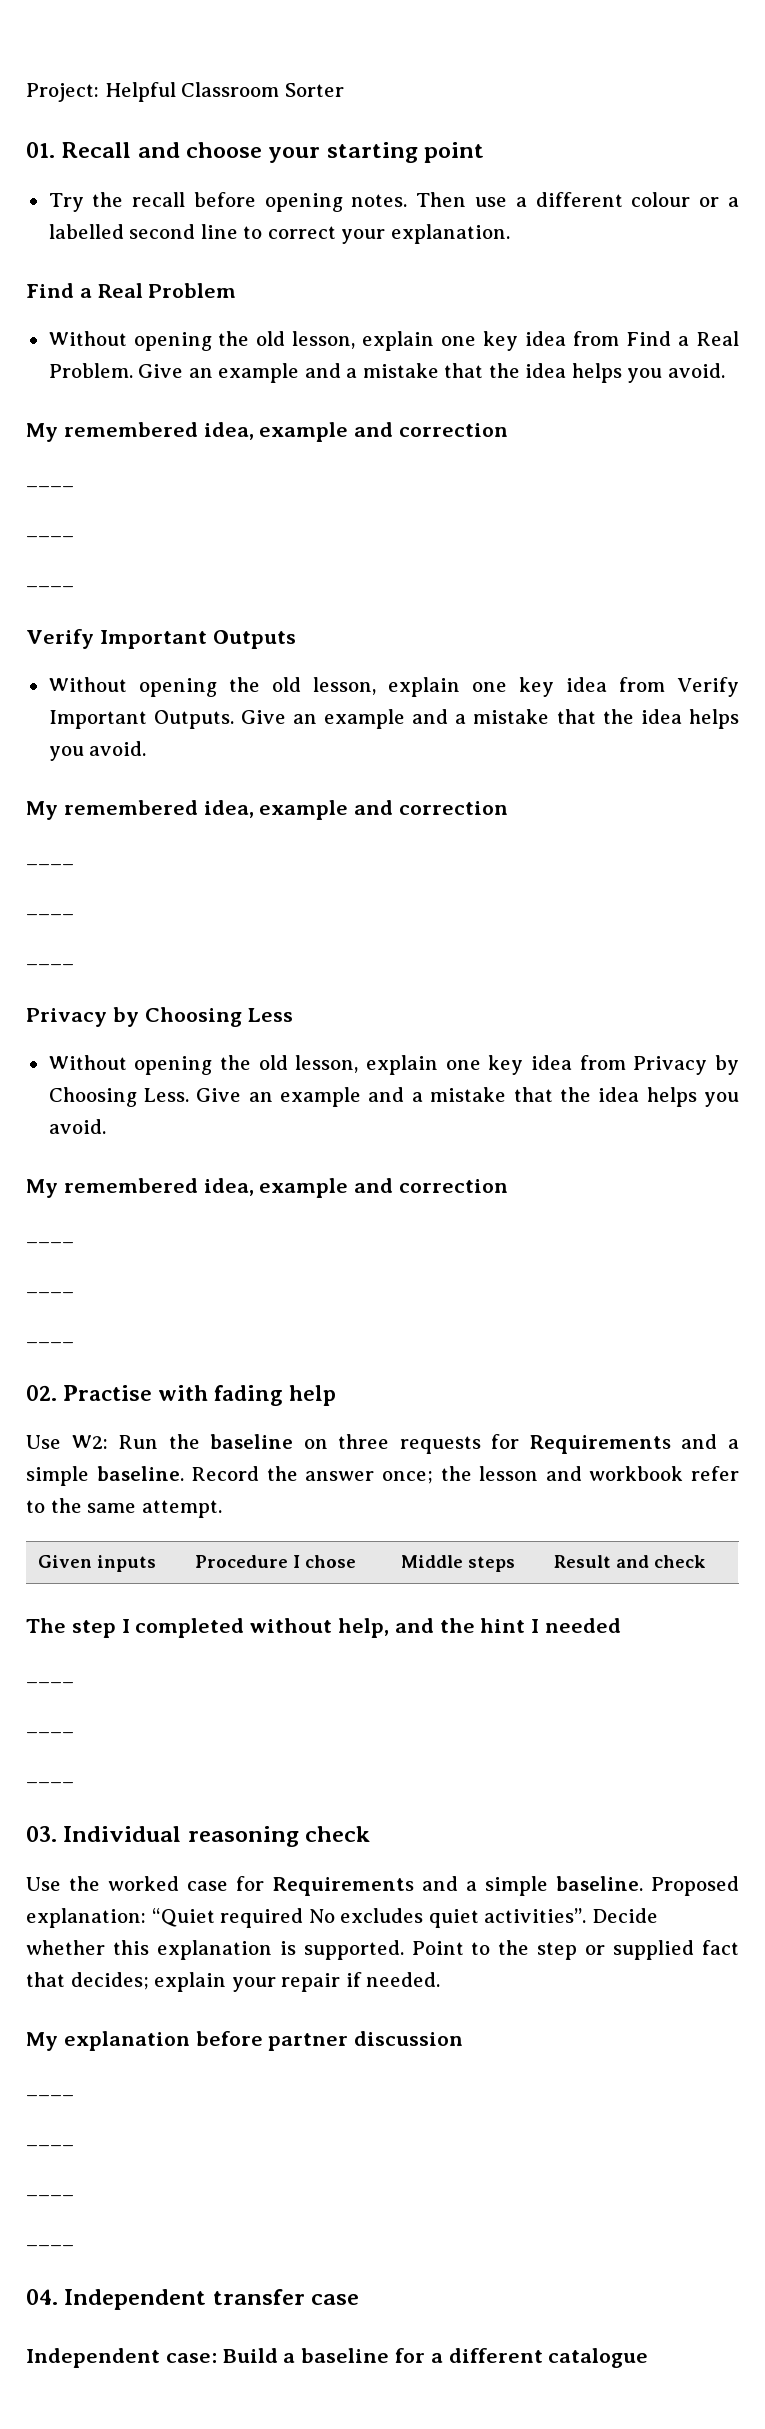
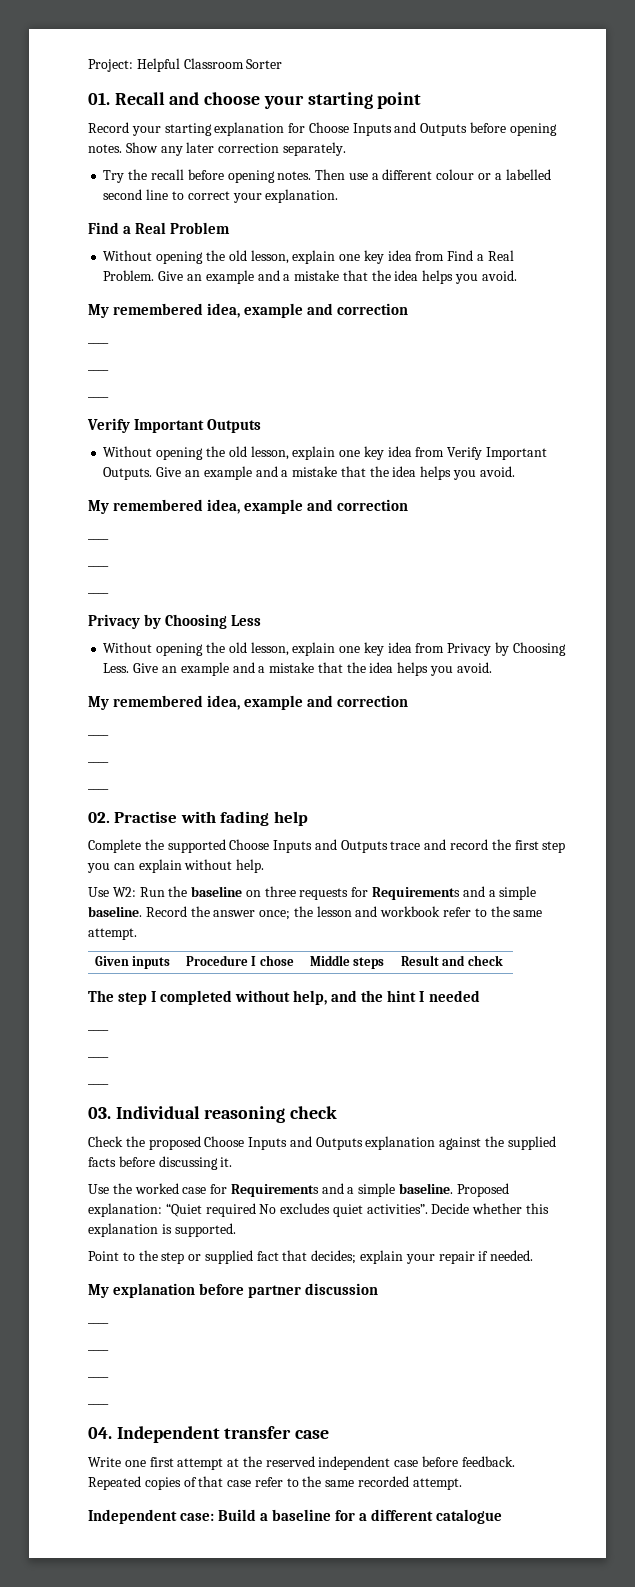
+ Record your starting explanation for Choose Inputs and Outputs before opening notes. Show any later correction separately.
+ Complete the supported Choose Inputs and Outputs trace and record the first step you can explain without help.
+ Check the proposed Choose Inputs and Outputs explanation against the supplied facts before discussing it.
- Decide whether this explanation is supported. Point to the step or supplied fact that decides; explain your repair if needed.
+ Decide whether this explanation is supported.
+ Point to the step or supplied fact that decides; explain your repair if needed.
+ Write one first attempt at the reserved independent case before feedback. Repeated copies of that case refer to the same recorded attempt.

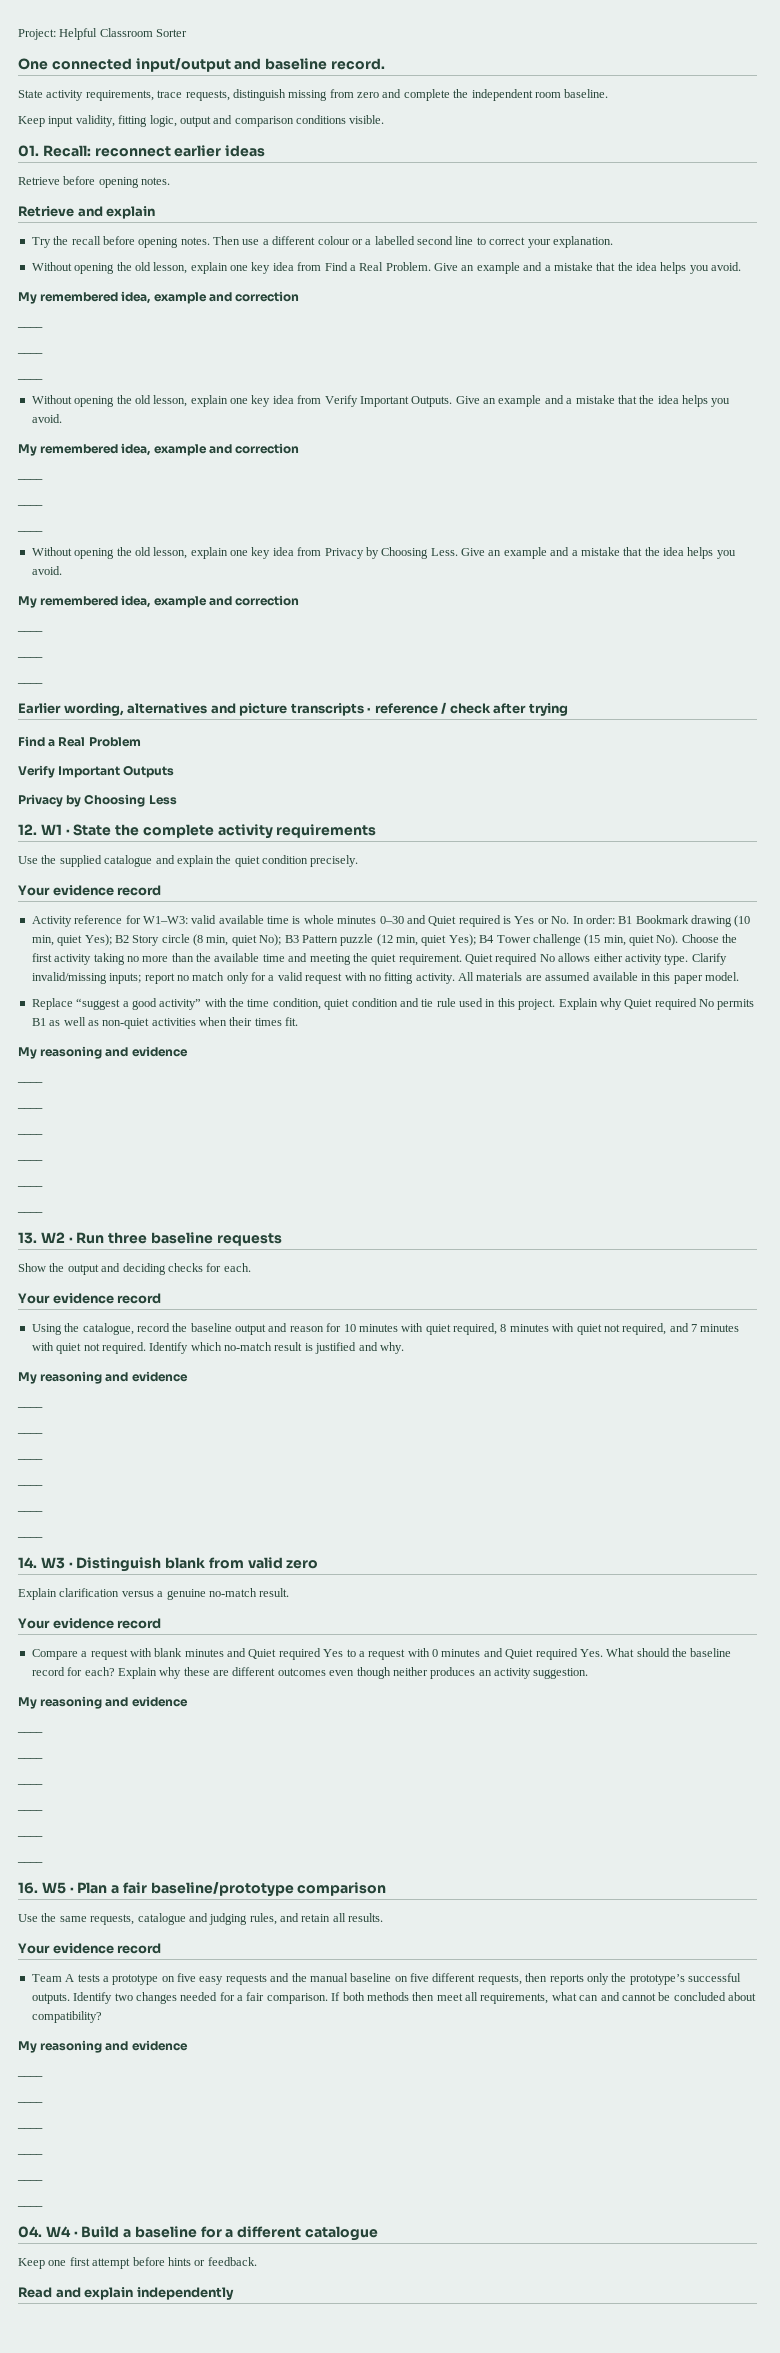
- 01. Recall and choose your starting point
- Record your starting explanation for Choose Inputs and Outputs before opening notes. Show any later correction separately.
+ One connected input/output and baseline record.
+ State activity requirements, trace requests, distinguish missing from zero and complete the independent room baseline.
+ Keep input validity, fitting logic, output and comparison conditions visible.
+ 01. Recall: reconnect earlier ideas
+ Retrieve before opening notes.
+ Retrieve and explain
- Find a Real Problem
- Verify Important Outputs
- Privacy by Choosing Less
- 02. Practise with fading help
- Complete the supported Choose Inputs and Outputs trace and record the first step you can explain without help.
- Use W2: Run the baseline on three requests for Requirements and a simple baseline. Record the answer once; the lesson and workbook refer to the same attempt.
- Given inputs | Procedure I chose | Middle steps | Result and check
- The step I completed without help, and the hint I needed
+ Earlier wording, alternatives and picture transcripts · reference / check after trying
+ Find a Real Problem
+ Verify Important Outputs
+ Privacy by Choosing Less
+ 12. W1 · State the complete activity requirements
+ Use the supplied catalogue and explain the quiet condition precisely.
+ Your evidence record
+ Activity reference for W1–W3: valid available time is whole minutes 0–30 and Quiet required is Yes or No. In order: B1 Bookmark drawing (10 min, quiet Yes); B2 Story circle (8 min, quiet No); B3 Pattern puzzle (12 min, quiet Yes); B4 Tower challenge (15 min, quiet No). Choose the first activity taking no more than the available time and meeting the quiet requirement. Quiet required No allows either activity type. Clarify invalid/missing inputs; report no match only for a valid request with no fitting activity. All materials are assumed available in this paper model.
+ Replace “suggest a good activity” with the time condition, quiet condition and tie rule used in this project. Explain why Quiet required No permits B1 as well as non-quiet activities when their times fit.
+ My reasoning and evidence
  ____
  ____
  ____
- 03. Individual reasoning check
- Check the proposed Choose Inputs and Outputs explanation against the supplied facts before discussing it.
- Use the worked case for Requirements and a simple baseline. Proposed explanation: “Quiet required No excludes quiet activities”. Decide whether this explanation is supported.
- Point to the step or supplied fact that decides; explain your repair if needed.
- My explanation before partner discussion
+ ____
+ ____
+ ____
+ 13. W2 · Run three baseline requests
+ Show the output and deciding checks for each.
+ Your evidence record
+ Using the catalogue, record the baseline output and reason for 10 minutes with quiet required, 8 minutes with quiet not required, and 7 minutes with quiet not required. Identify which no-match result is justified and why.
+ My reasoning and evidence
+ ____
+ ____
+ ____
+ ____
+ ____
+ ____
+ 14. W3 · Distinguish blank from valid zero
+ Explain clarification versus a genuine no-match result.
+ Your evidence record
+ Compare a request with blank minutes and Quiet required Yes to a request with 0 minutes and Quiet required Yes. What should the baseline record for each? Explain why these are different outcomes even though neither produces an activity suggestion.
+ My reasoning and evidence
+ ____
+ ____
+ ____
+ ____
+ ____
+ ____
+ 16. W5 · Plan a fair baseline/prototype comparison
+ Use the same requests, catalogue and judging rules, and retain all results.
+ Your evidence record
+ Team A tests a prototype on five easy requests and the manual baseline on five different requests, then reports only the prototype’s successful outputs. Identify two changes needed for a fair comparison. If both methods then meet all requirements, what can and cannot be concluded about compatibility?
+ My reasoning and evidence
+ ____
+ ____
- 04. Independent transfer case
- Write one first attempt at the reserved independent case before feedback. Repeated copies of that case refer to the same recorded attempt.
- Independent case: Build a baseline for a different catalogue
+ 04. W4 · Build a baseline for a different catalogue
+ Keep one first attempt before hints or feedback.
+ Read and explain independently

